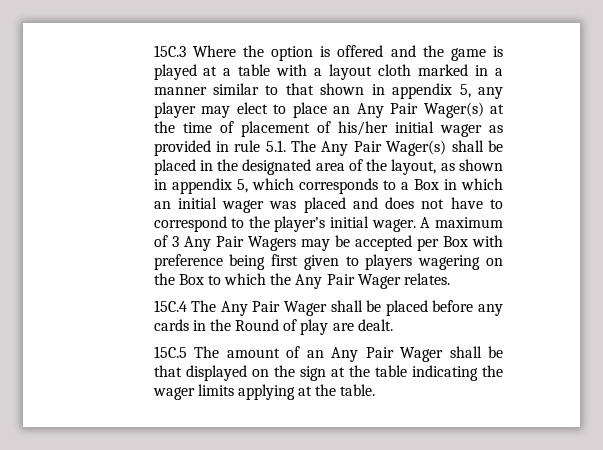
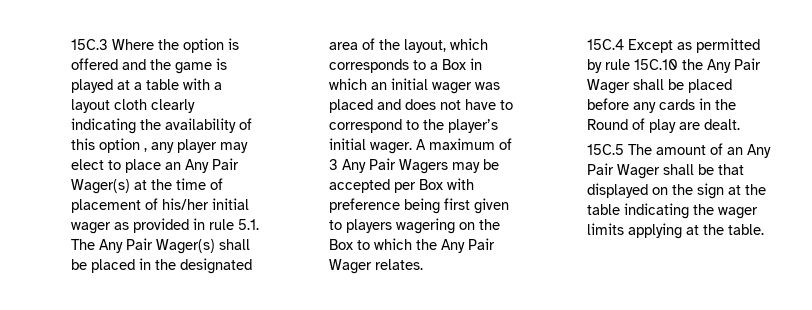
- 15C.3 Where the option is offered and the game is played at a table with a layout cloth marked in a manner similar to that shown in appendix 5, any player may elect to place an Any Pair Wager(s) at the time of placement of his/her initial wager as provided in rule 5.1. The Any Pair Wager(s) shall be placed in the designated area of the layout, as shown in appendix 5, which corresponds to a Box in which an initial wager was placed and does not have to correspond to the player’s initial wager.
+ 15C.3 Where the option is offered and the game is played at a table with a layout cloth clearly indicating the availability of this option , any player may elect to place an Any Pair Wager(s) at the time of placement of his/her initial wager as provided in rule 5.1. The Any Pair Wager(s) shall be placed in the designated area of the layout, which corresponds to a Box in which an initial wager was placed and does not have to correspond to the player’s initial wager.
- 15C.4 The Any Pair Wager shall be placed before any cards in the Round of play are dealt.
+ 15C.4 Except as permitted by rule 15C.10 the Any Pair Wager shall be placed before any cards in the Round of play are dealt.

